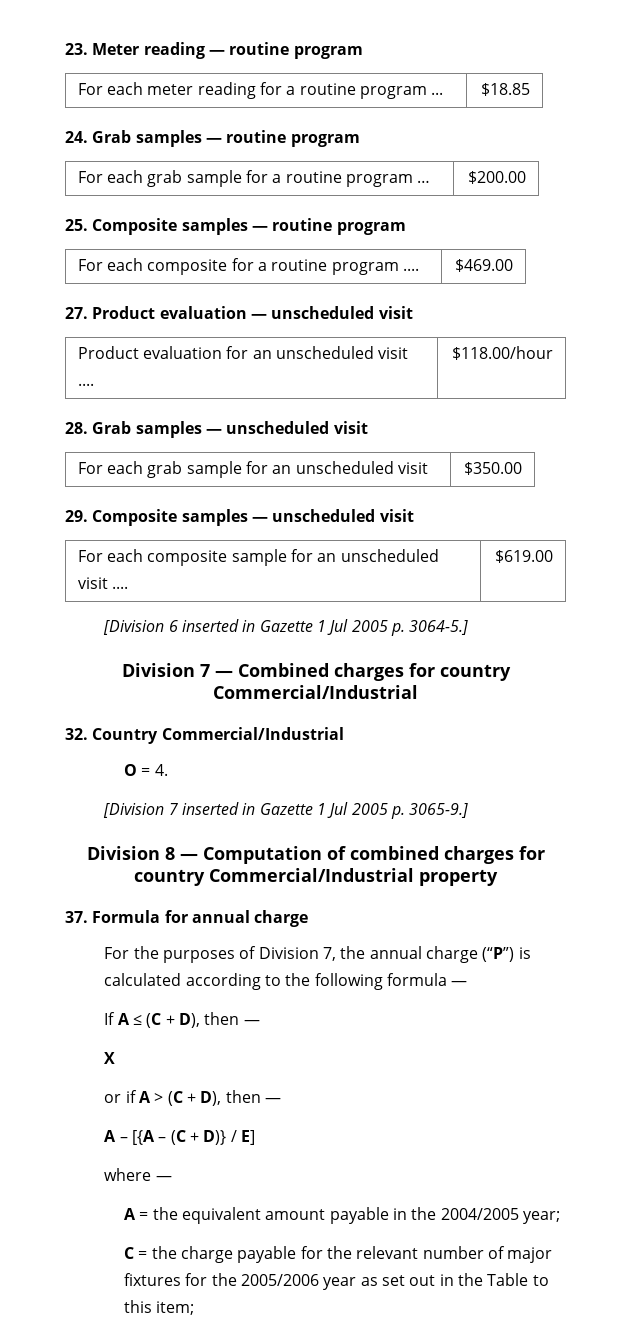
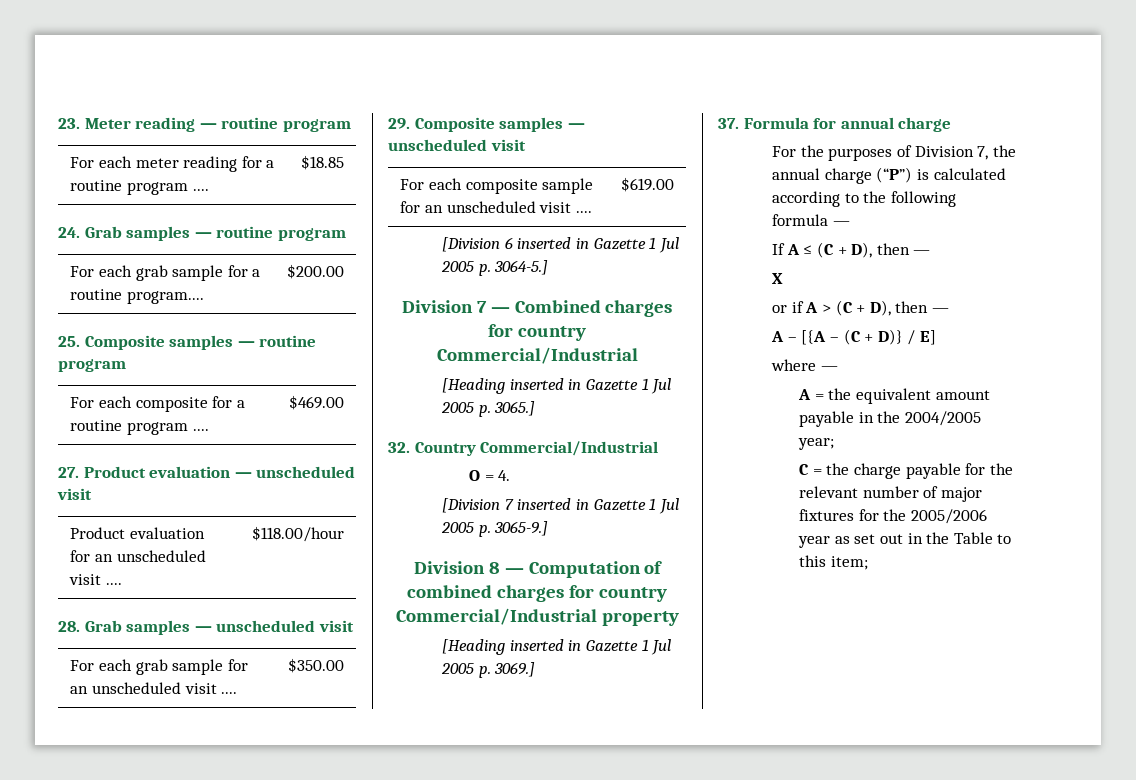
- For each meter reading for a routine program ... | $18.85
+ For each meter reading for a routine program .... | $18.85
- For each grab sample for a routine program … | $200.00
+ For each grab sample for a routine program.... | $200.00
- For each grab sample for an unscheduled visit | $350.00
+ For each grab sample for an unscheduled visit .... | $350.00
+ [Heading inserted in Gazette 1 Jul 2005 p. 3065.]
+ [Heading inserted in Gazette 1 Jul 2005 p. 3069.]

